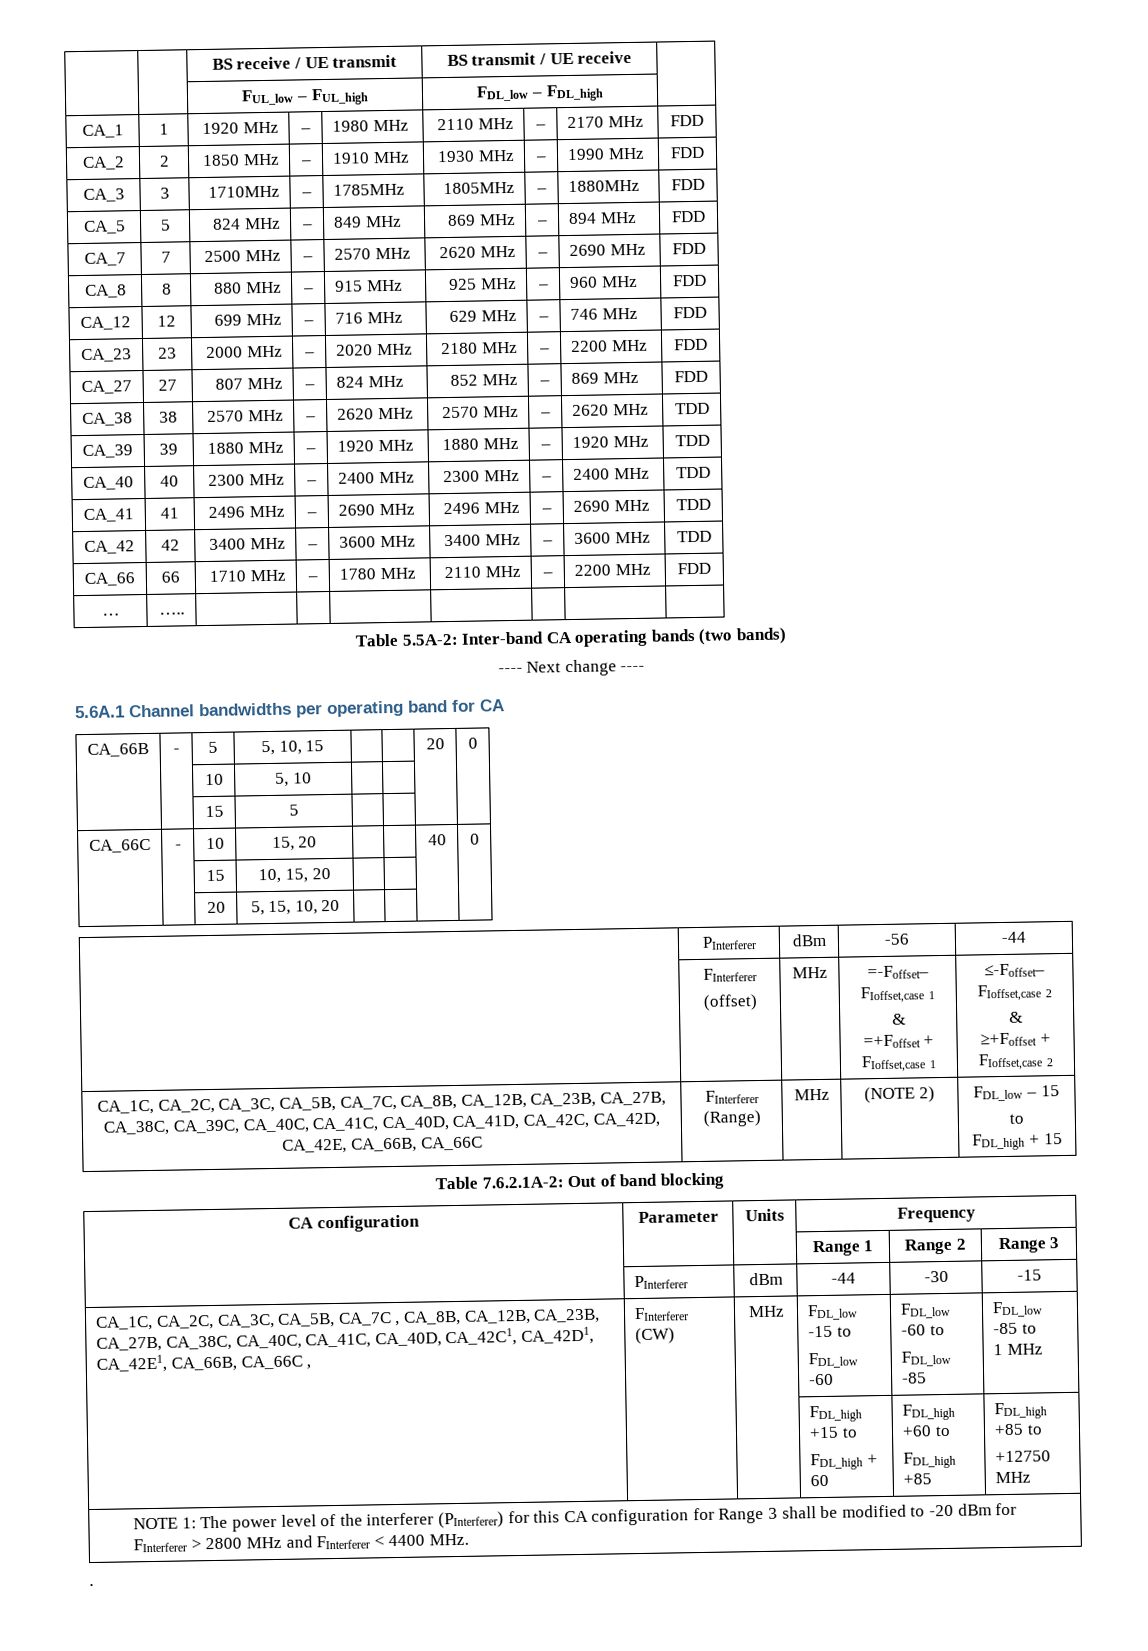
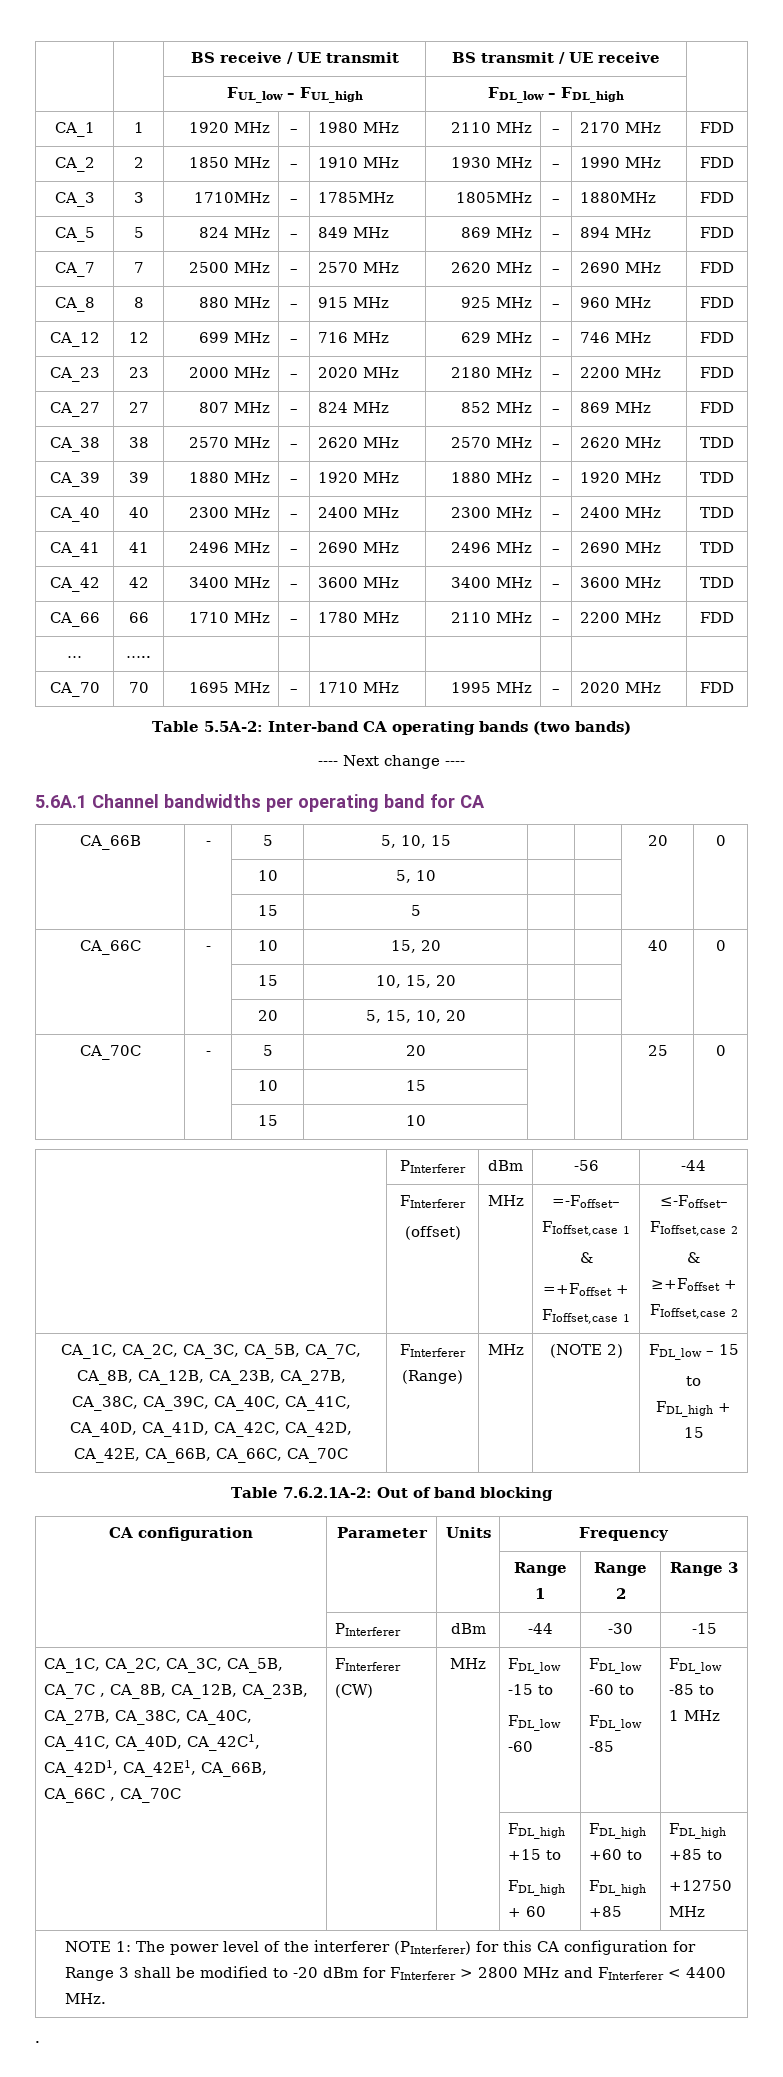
+ CA_70 | 70 | 1695 MHz | – | 1710 MHz | 1995 MHz | – | 2020 MHz | FDD
+ CA_70C | - | 5 | 20 | | | 25 | 0
+ | | 10 | 15 | | | |
+ | | 15 | 10 | | | |
- CA_1C, CA_2C, CA_3C, CA_5B, CA_7C, CA_8B, CA_12B, CA_23B, CA_27B, CA_38C, CA_39C, CA_40C, CA_41C, CA_40D, CA_41D, CA_42C, CA_42D, CA_42E, CA_66B, CA_66C | FInterferer (Range) | MHz | (NOTE 2) | FDL_low – 15
+ CA_1C, CA_2C, CA_3C, CA_5B, CA_7C, CA_8B, CA_12B, CA_23B, CA_27B, CA_38C, CA_39C, CA_40C, CA_41C, CA_40D, CA_41D, CA_42C, CA_42D, CA_42E, CA_66B, CA_66C, CA_70C | FInterferer (Range) | MHz | (NOTE 2) | FDL_low – 15
- CA_1C, CA_2C, CA_3C, CA_5B, CA_7C , CA_8B, CA_12B, CA_23B, CA_27B, CA_38C, CA_40C, CA_41C, CA_40D, CA_42C1, CA_42D1, CA_42E1, CA_66B, CA_66C , | FInterferer (CW) | MHz | FDL_low -15 to
+ CA_1C, CA_2C, CA_3C, CA_5B, CA_7C , CA_8B, CA_12B, CA_23B, CA_27B, CA_38C, CA_40C, CA_41C, CA_40D, CA_42C1, CA_42D1, CA_42E1, CA_66B, CA_66C , CA_70C | FInterferer (CW) | MHz | FDL_low -15 to

